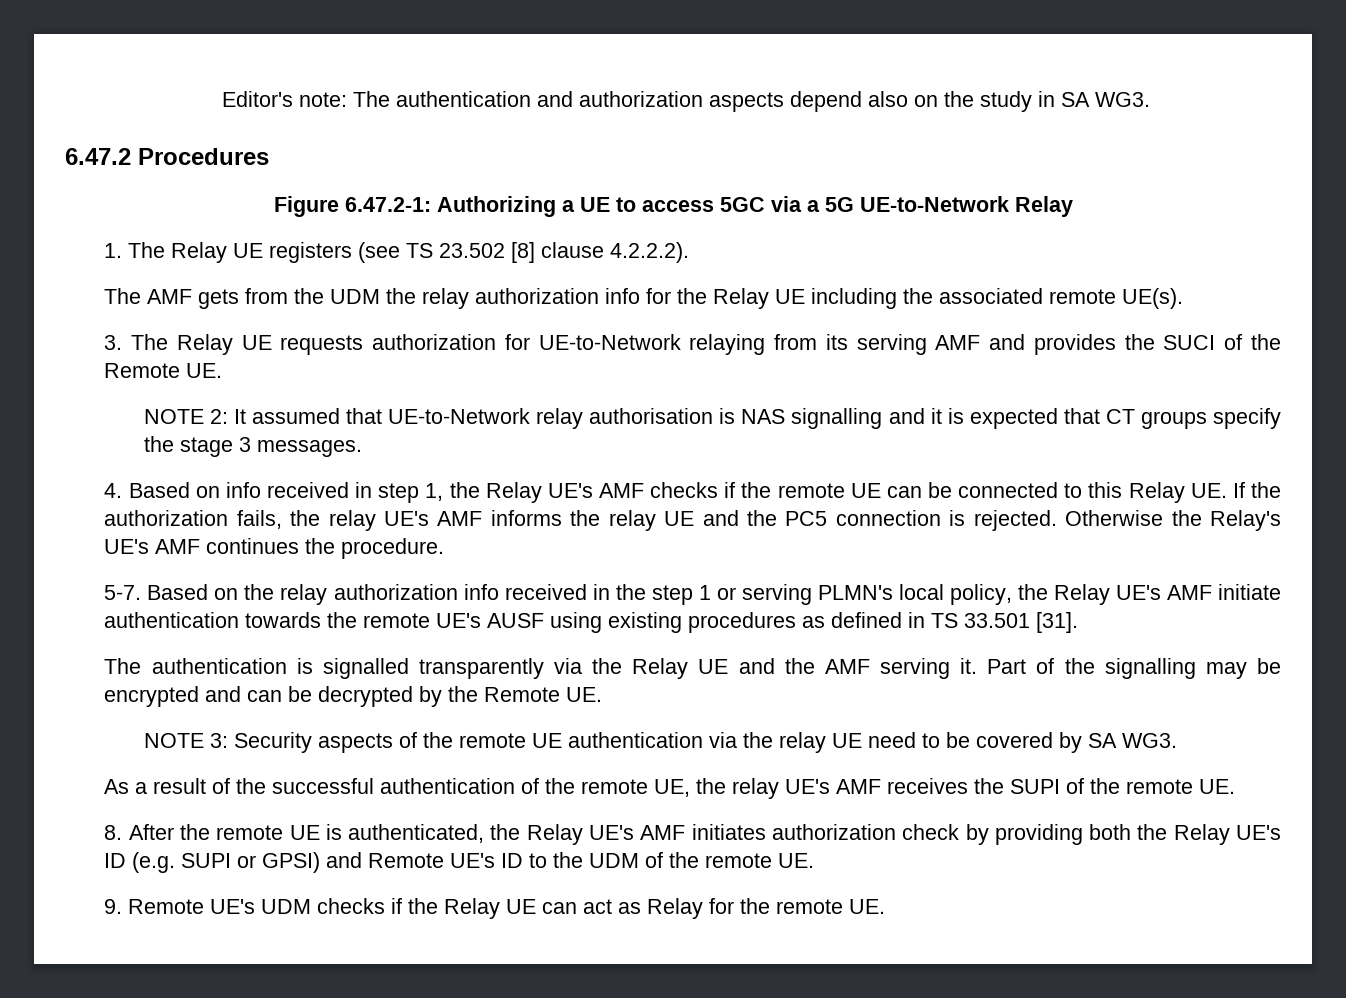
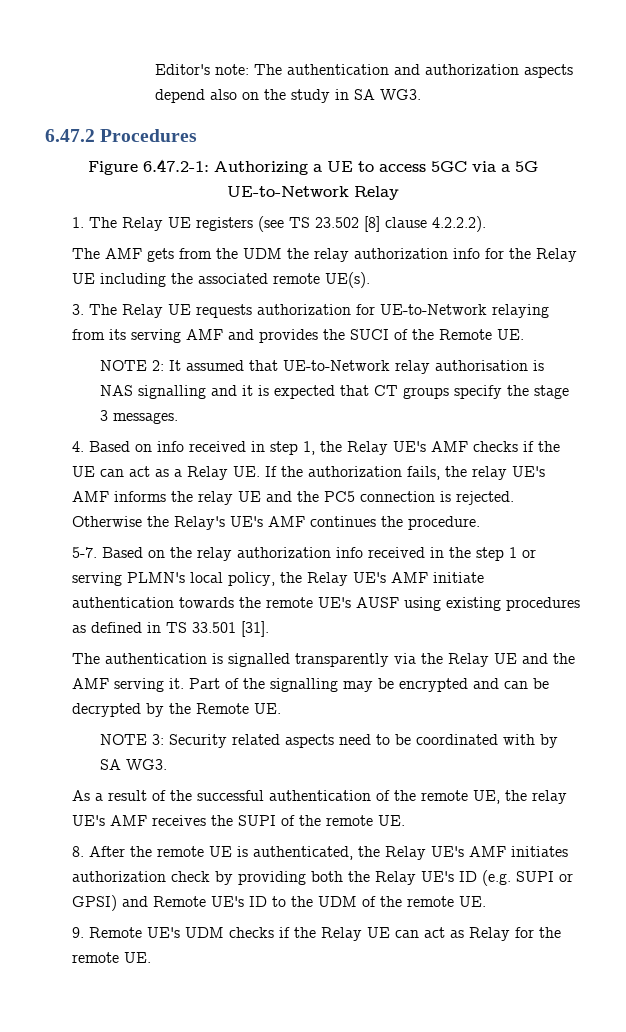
- 4. Based on info received in step 1, the Relay UE's AMF checks if the remote UE can be connected to this Relay UE. If the authorization fails, the relay UE's AMF informs the relay UE and the PC5 connection is rejected.
+ 4. Based on info received in step 1, the Relay UE's AMF checks if the UE can act as a Relay UE. If the authorization fails, the relay UE's AMF informs the relay UE and the PC5 connection is rejected.
- NOTE 3: Security aspects of the remote UE authentication via the relay UE need to be covered by SA WG3.
+ NOTE 3: Security related aspects need to be coordinated with by SA WG3.

